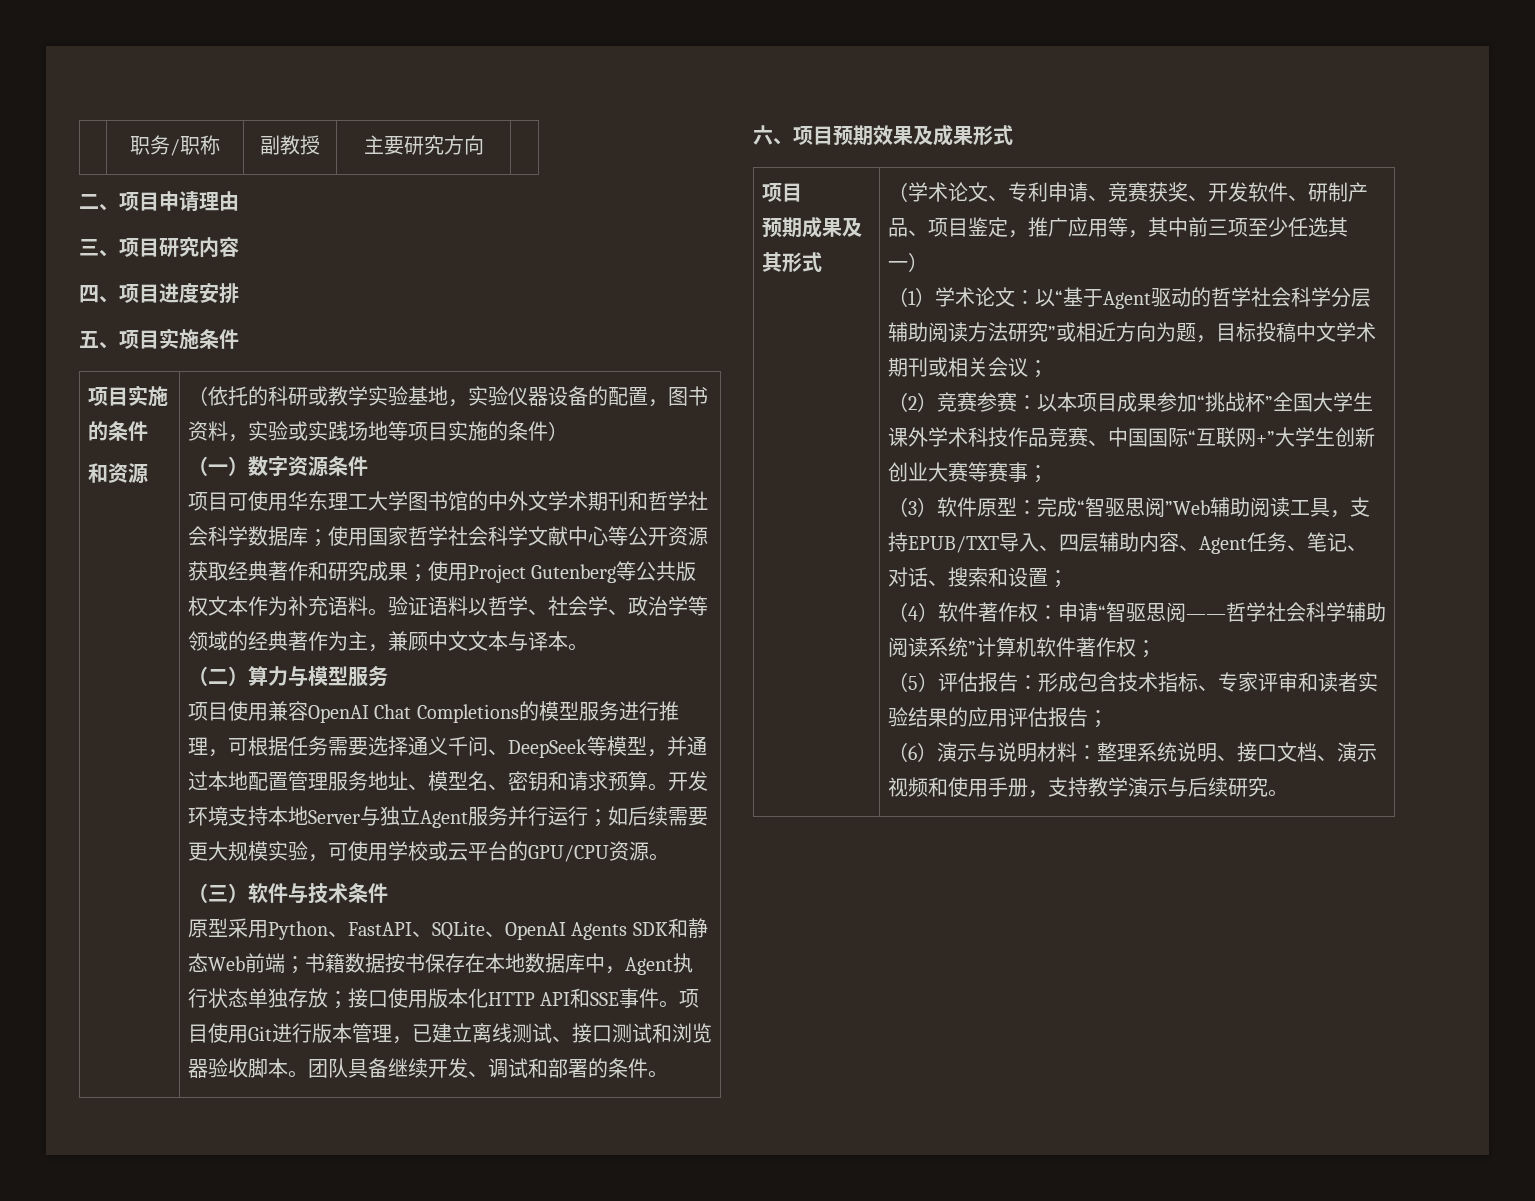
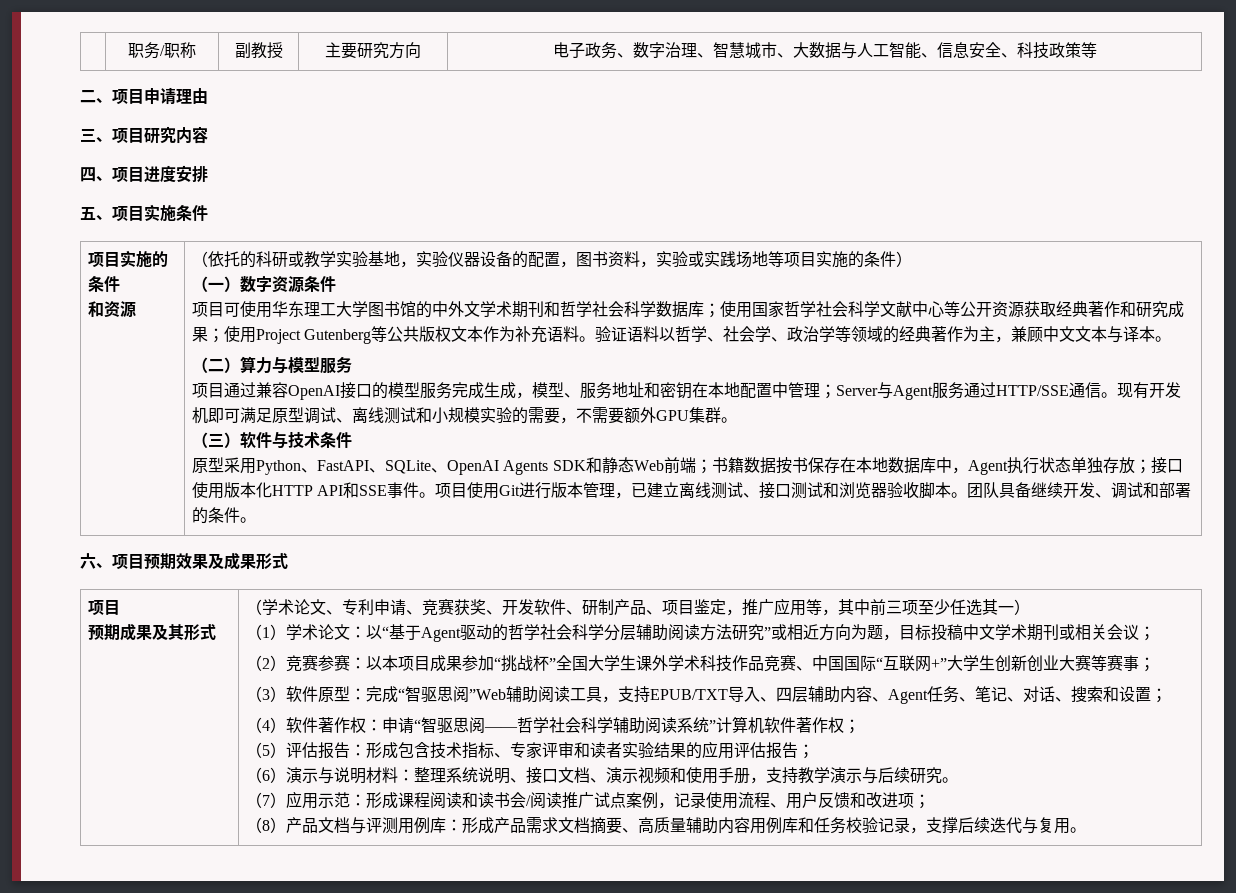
- | 职务/职称 | 副教授 | 主要研究方向 |
+ | 职务/职称 | 副教授 | 主要研究方向 | 电子政务、数字治理、智慧城市、大数据与人工智能、信息安全、科技政策等
- 项目使用兼容OpenAI Chat Completions的模型服务进行推理，可根据任务需要选择通义千问、DeepSeek等模型，并通过本地配置管理服务地址、模型名、密钥和请求预算。开发环境支持本地Server与独立Agent服务并行运行；如后续需要更大规模实验，可使用学校或云平台的GPU/CPU资源。
+ 项目通过兼容OpenAI接口的模型服务完成生成，模型、服务地址和密钥在本地配置中管理；Server与Agent服务通过HTTP/SSE通信。现有开发机即可满足原型调试、离线测试和小规模实验的需要，不需要额外GPU集群。
+ （7）应用示范：形成课程阅读和读书会/阅读推广试点案例，记录使用流程、用户反馈和改进项；
+ （8）产品文档与评测用例库：形成产品需求文档摘要、高质量辅助内容用例库和任务校验记录，支撑后续迭代与复用。

